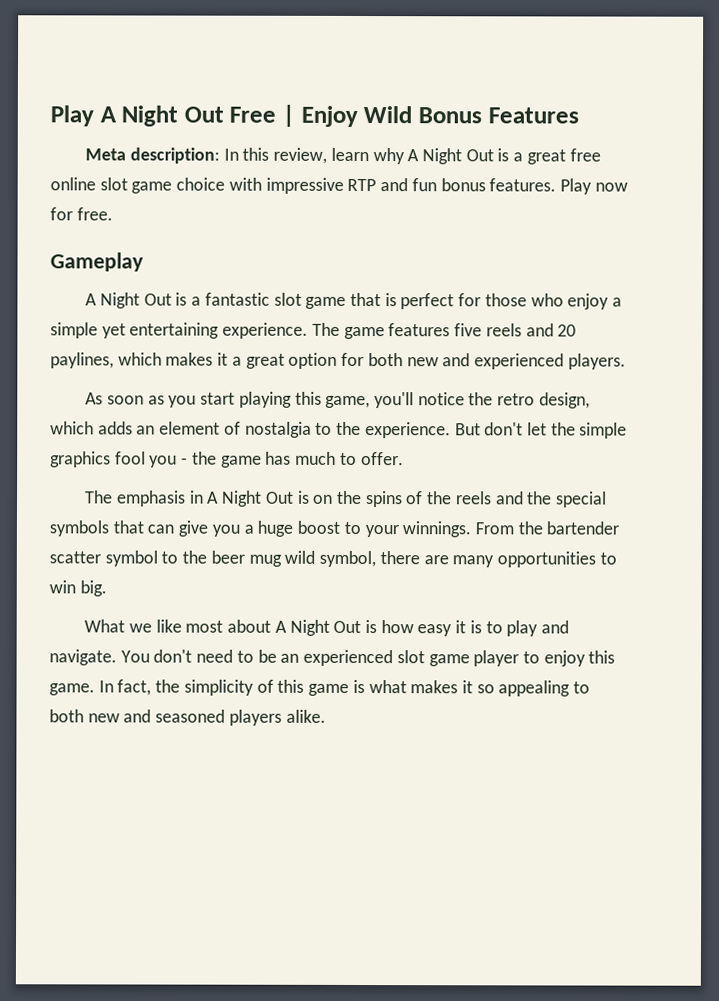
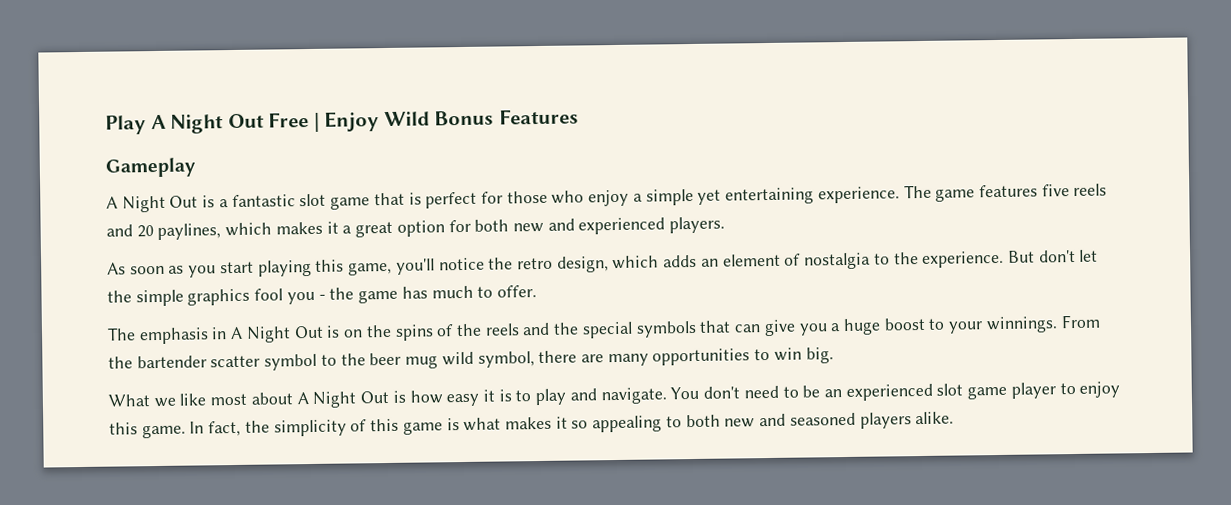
- Meta description: In this review, learn why A Night Out is a great free online slot game choice with impressive RTP and fun bonus features. Play now for free.

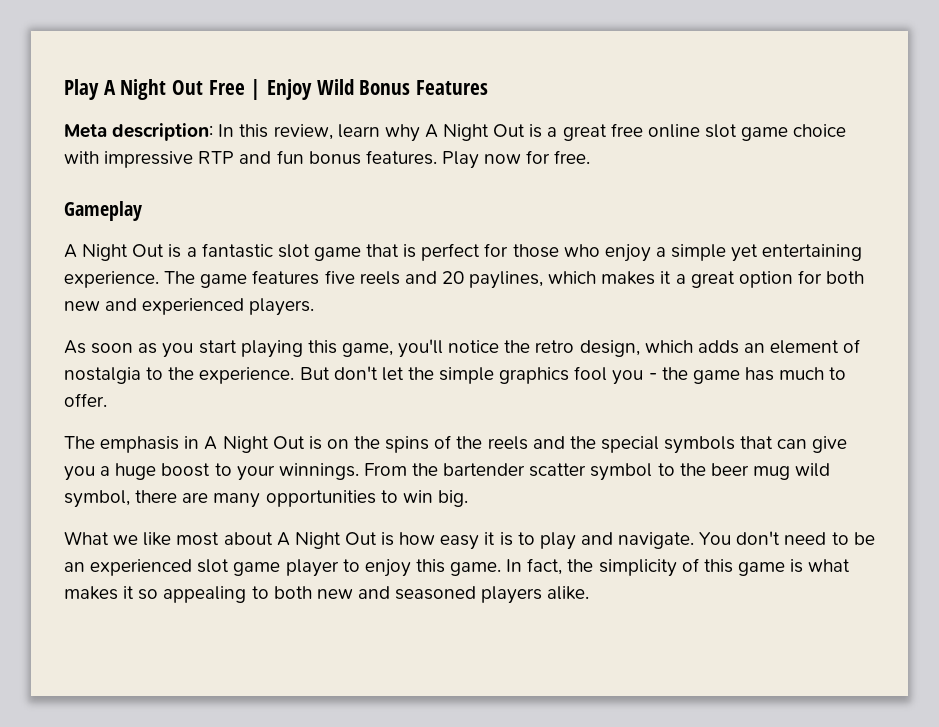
+ Meta description: In this review, learn why A Night Out is a great free online slot game choice with impressive RTP and fun bonus features. Play now for free.

